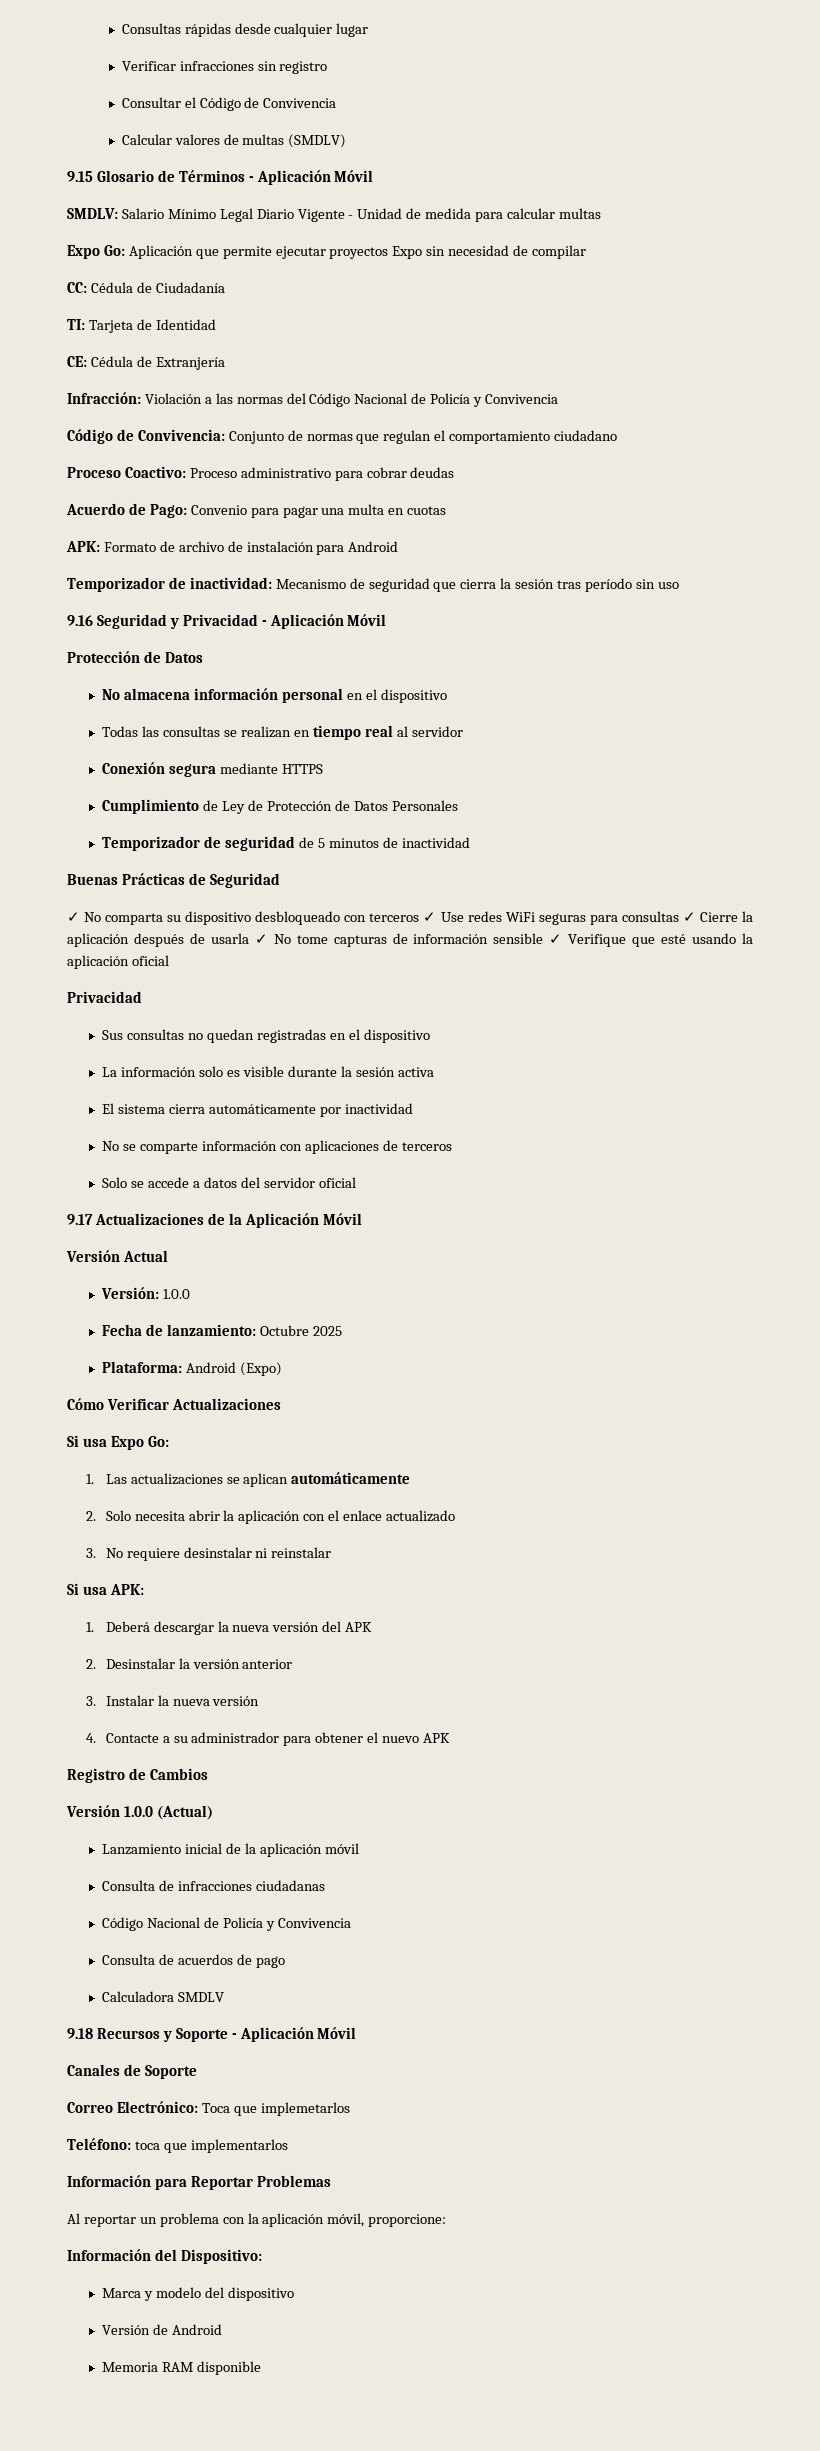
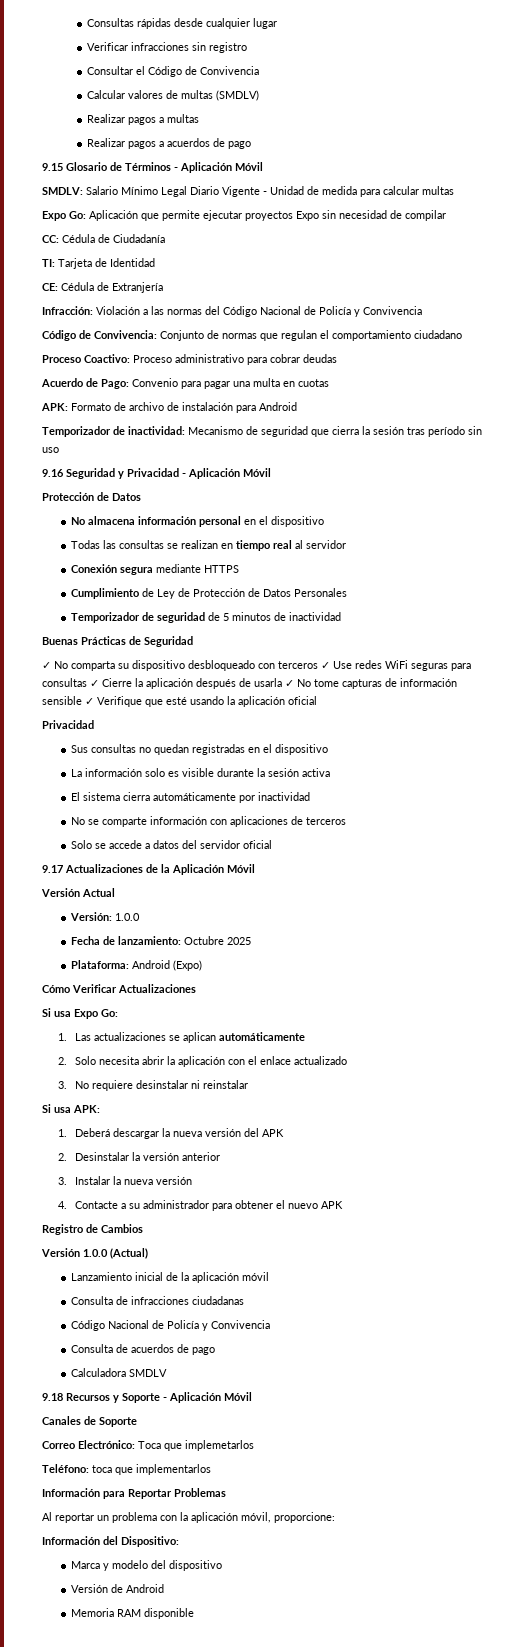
+ Realizar pagos a multas
+ Realizar pagos a acuerdos de pago

